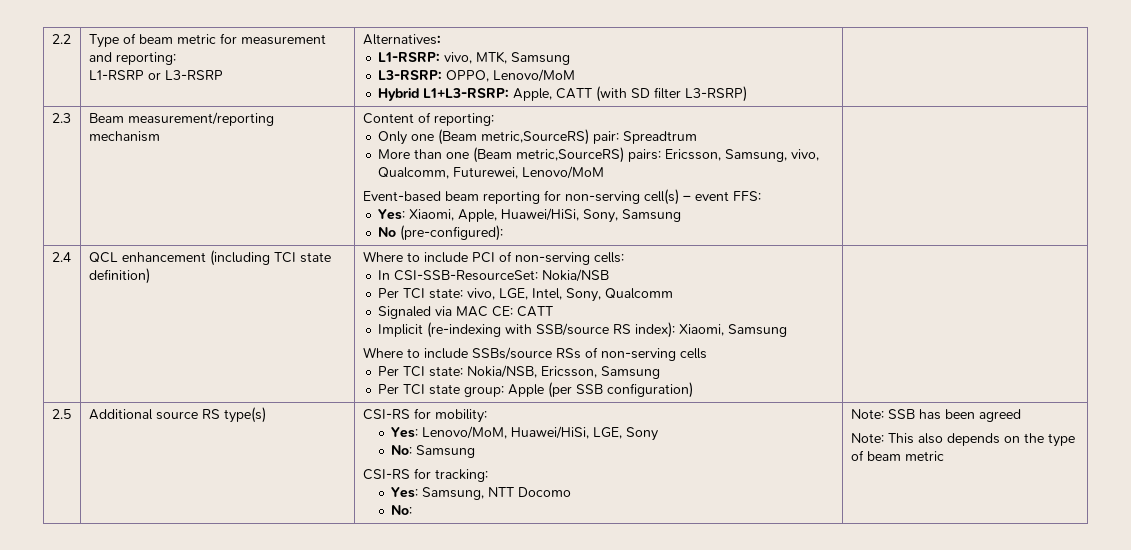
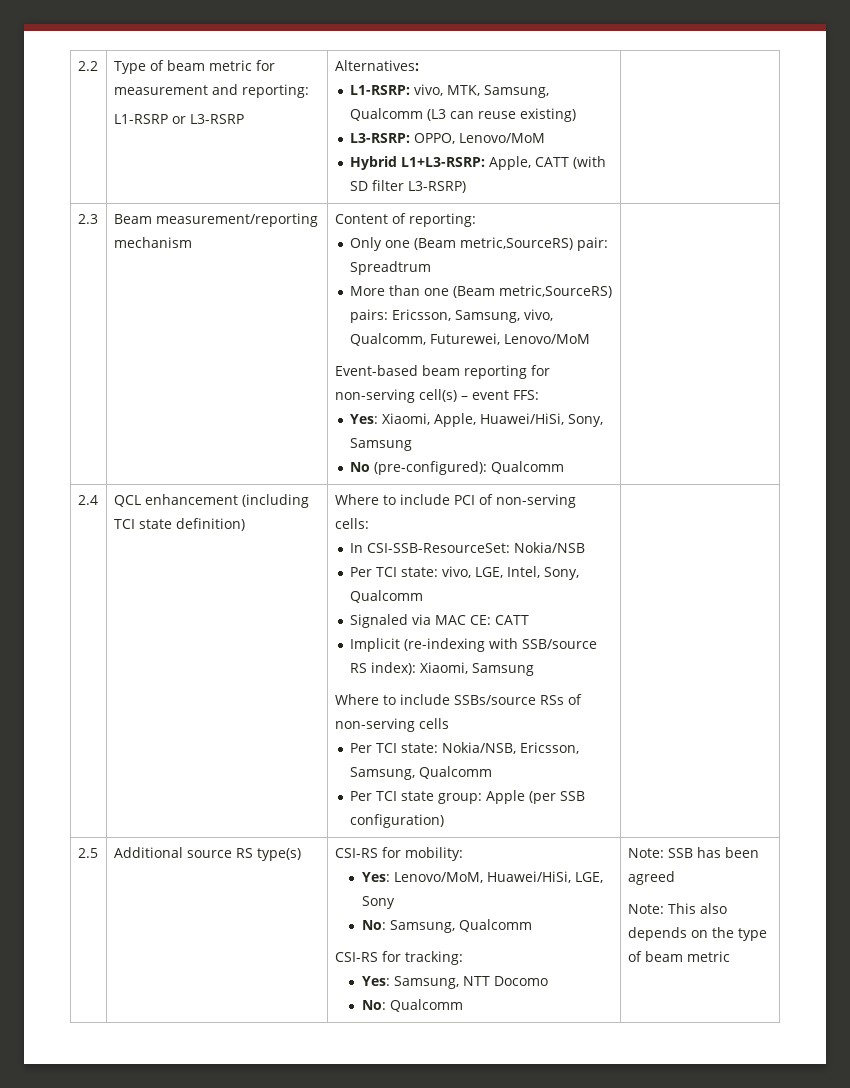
  2.2 | Type of beam metric for measurement and reporting:
  L1-RSRP or L3-RSRP | Alternatives:
- L1-RSRP: vivo, MTK, Samsung
+ L1-RSRP: vivo, MTK, Samsung, Qualcomm (L3 can reuse existing)
- No (pre-configured):
+ No (pre-configured): Qualcomm
- Per TCI state: Nokia/NSB, Ericsson, Samsung
+ Per TCI state: Nokia/NSB, Ericsson, Samsung, Qualcomm
  2.5 | Additional source RS type(s) | CSI-RS for mobility:
  Yes: Lenovo/MoM, Huawei/HiSi, LGE, Sony
- No: Samsung
+ No: Samsung, Qualcomm
  CSI-RS for tracking:
  Yes: Samsung, NTT Docomo
- No: | Note: SSB has been agreed
+ No: Qualcomm | Note: SSB has been agreed

